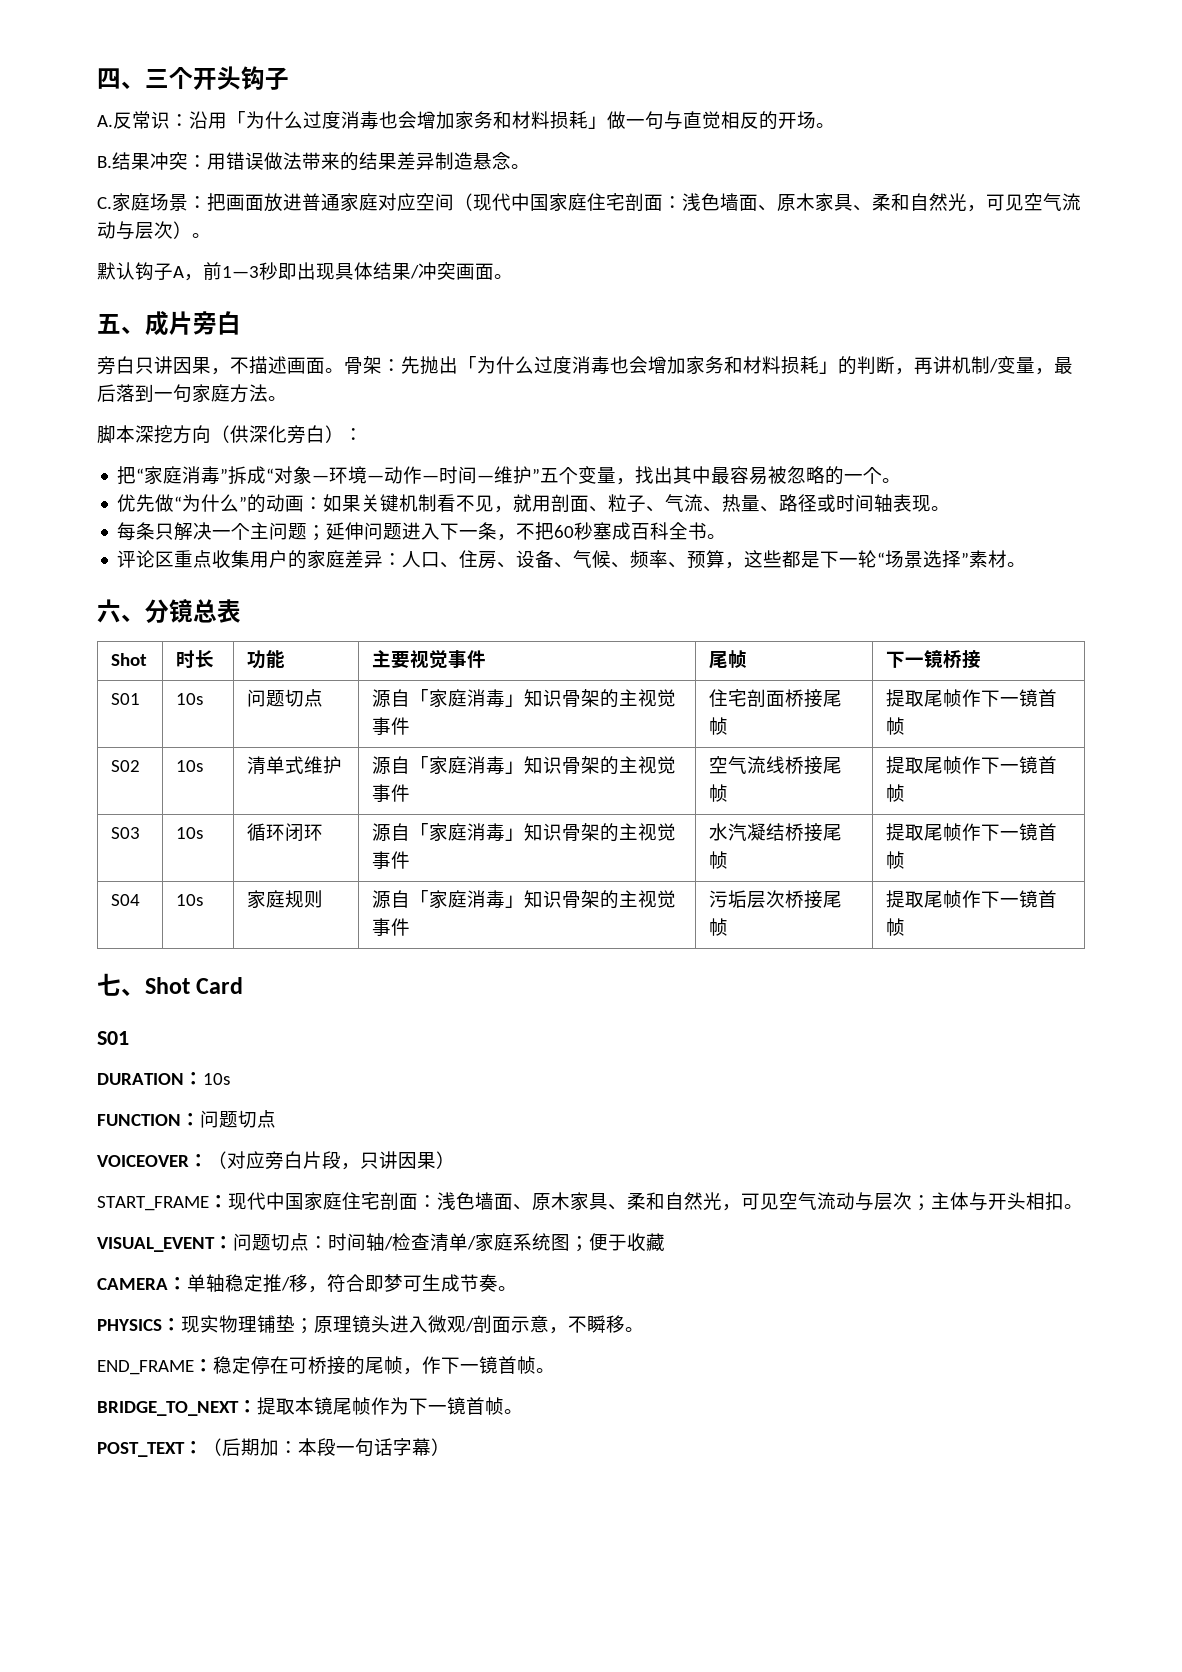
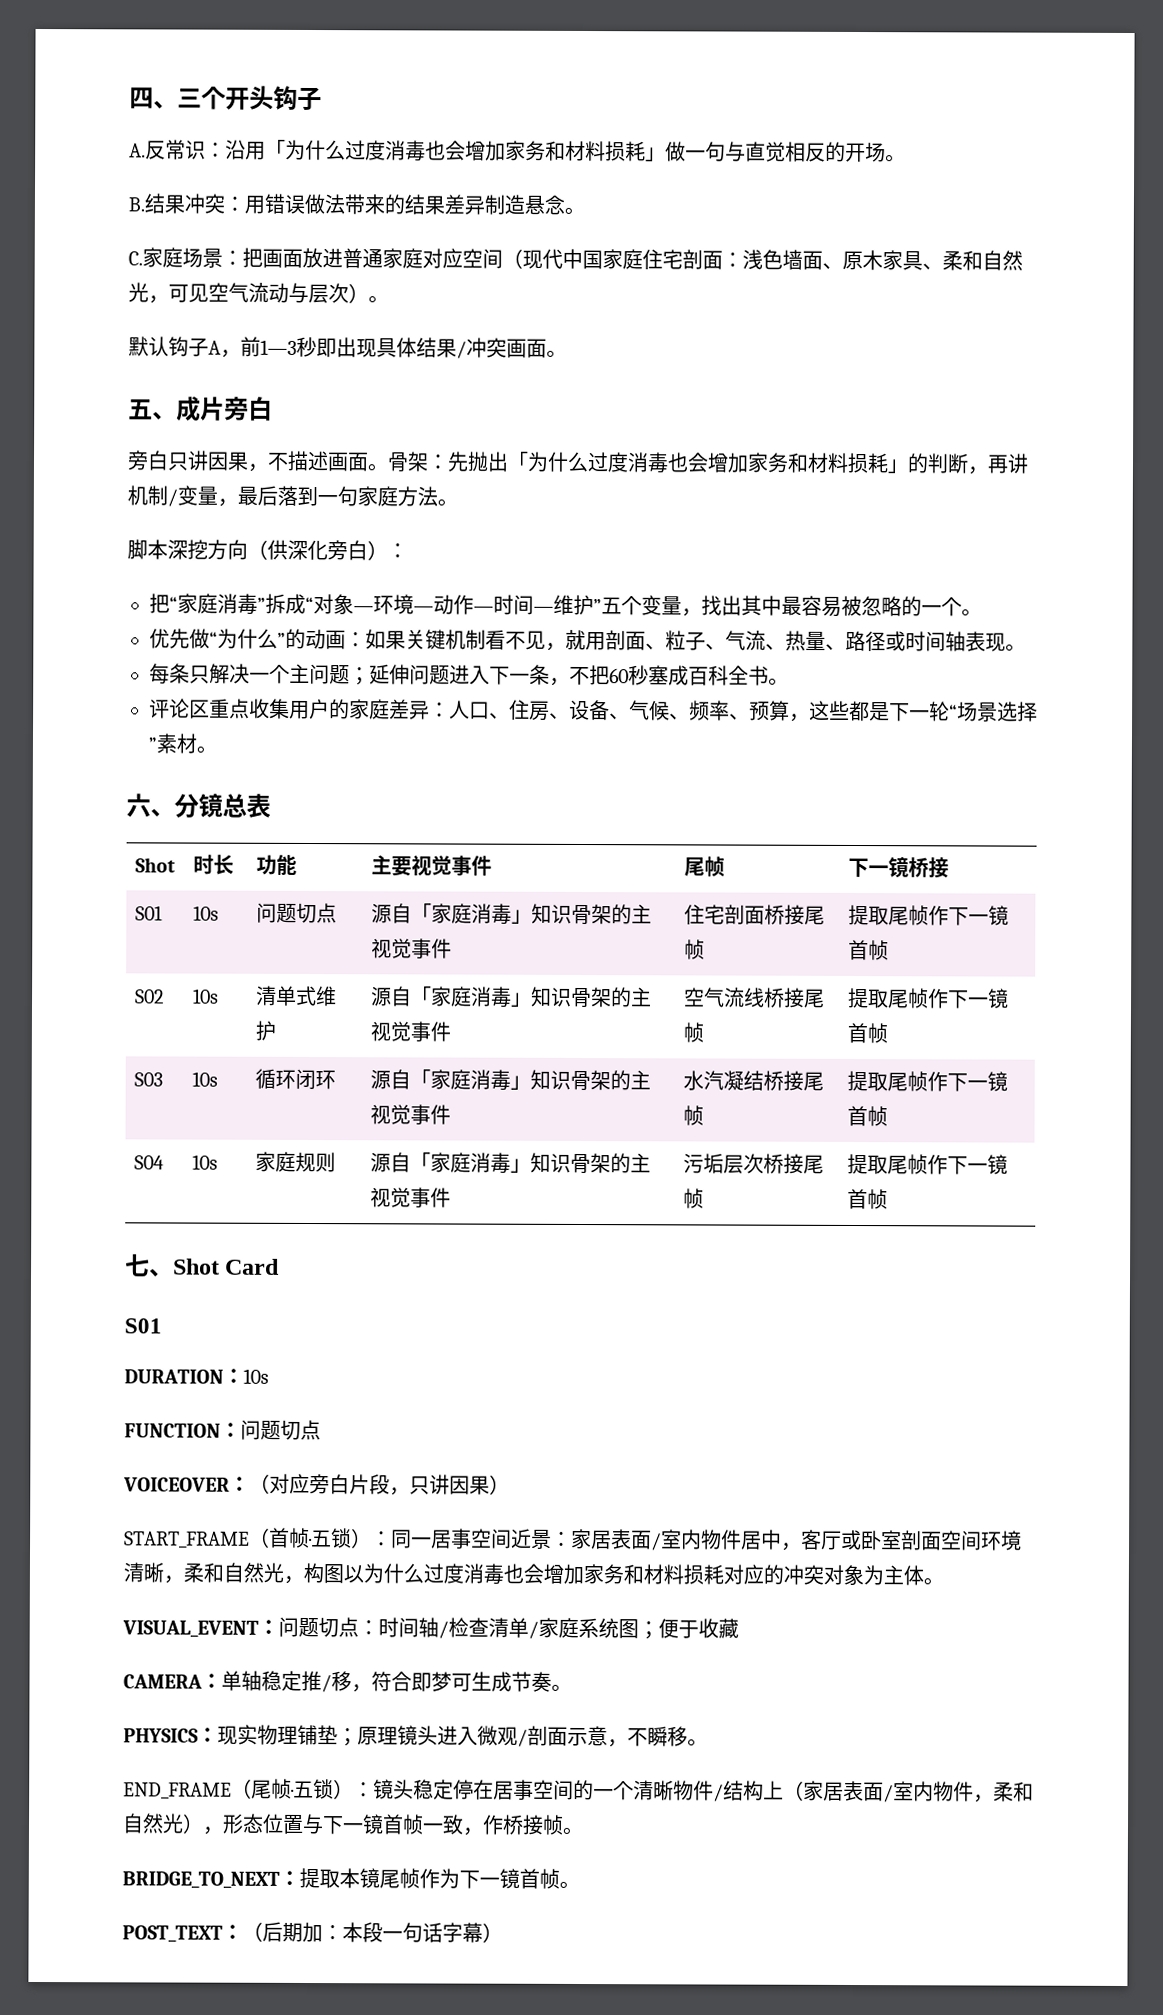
- START_FRAME：现代中国家庭住宅剖面：浅色墙面、原木家具、柔和自然光，可见空气流动与层次；主体与开头相扣。
+ START_FRAME（首帧·五锁）：同一居事空间近景：家居表面/室内物件居中，客厅或卧室剖面空间环境清晰，柔和自然光，构图以为什么过度消毒也会增加家务和材料损耗对应的冲突对象为主体。
- END_FRAME：稳定停在可桥接的尾帧，作下一镜首帧。
+ END_FRAME（尾帧·五锁）：镜头稳定停在居事空间的一个清晰物件/结构上（家居表面/室内物件，柔和自然光），形态位置与下一镜首帧一致，作桥接帧。

